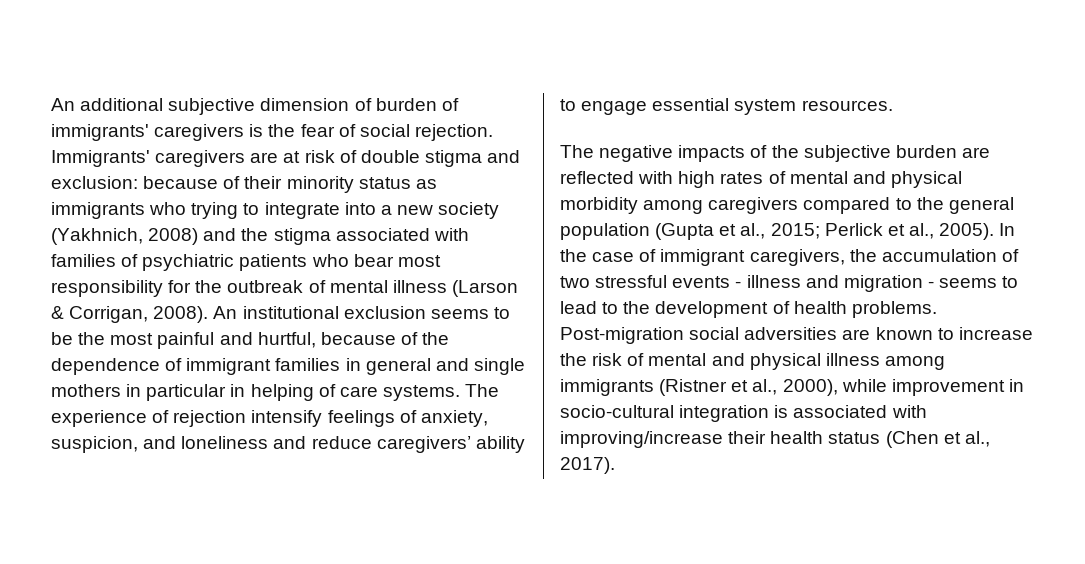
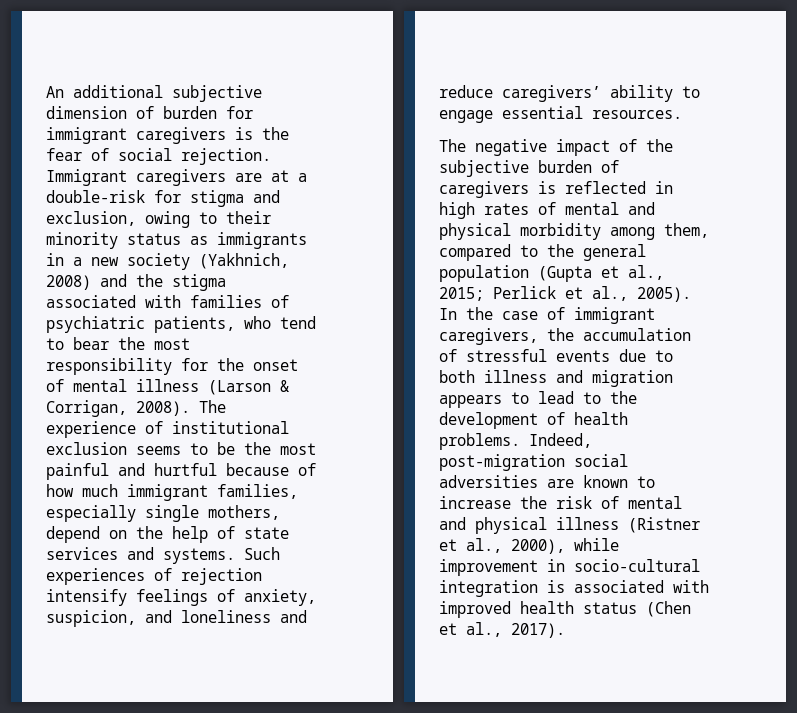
- An additional subjective dimension of burden of immigrants' caregivers is the fear of social rejection.
+ An additional subjective dimension of burden for immigrant caregivers is the fear of social rejection.
- Immigrants' caregivers are at risk of double stigma and exclusion: because of their minority status as immigrants who trying to integrate into a new society (Yakhnich, 2008) and the stigma associated with families of psychiatric patients who bear most responsibility for the outbreak of mental illness (Larson & Corrigan, 2008).
+ Immigrant caregivers are at a double-risk for stigma and exclusion, owing to their minority status as immigrants in a new society (Yakhnich, 2008) and the stigma associated with families of psychiatric patients, who tend to bear the most responsibility for the onset of mental illness (Larson & Corrigan, 2008).
- An institutional exclusion seems to be the most painful and hurtful, because of the dependence of immigrant families in general and single mothers in particular in helping of care systems. The experience of rejection intensify feelings of anxiety, suspicion, and loneliness and reduce caregivers’ ability to engage essential system resources.
+ The experience of institutional exclusion seems to be the most painful and hurtful because of how much immigrant families, especially single mothers, depend on the help of state services and systems. Such experiences of rejection intensify feelings of anxiety, suspicion, and loneliness and reduce caregivers’ ability to engage essential resources.
- The negative impacts of the subjective burden are reflected with high rates of mental and physical morbidity among caregivers compared to the general population (Gupta et al., 2015; Perlick et al., 2005).
+ The negative impact of the subjective burden of caregivers is reflected in high rates of mental and physical morbidity among them, compared to the general population (Gupta et al., 2015; Perlick et al., 2005).
- In the case of immigrant caregivers, the accumulation of two stressful events - illness and migration - seems to lead to the development of health problems.
+ In the case of immigrant caregivers, the accumulation of stressful events due to both illness and migration appears to lead to the development of health problems.
- Post-migration social adversities are known to increase the risk of mental and physical illness among immigrants (Ristner et al., 2000), while improvement in socio-cultural integration is associated with improving/increase their health status (Chen et al., 2017).
+ Indeed, post-migration social adversities are known to increase the risk of mental and physical illness (Ristner et al., 2000), while improvement in socio-cultural integration is associated with improved health status (Chen et al., 2017).

